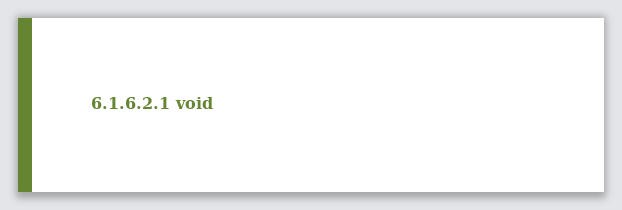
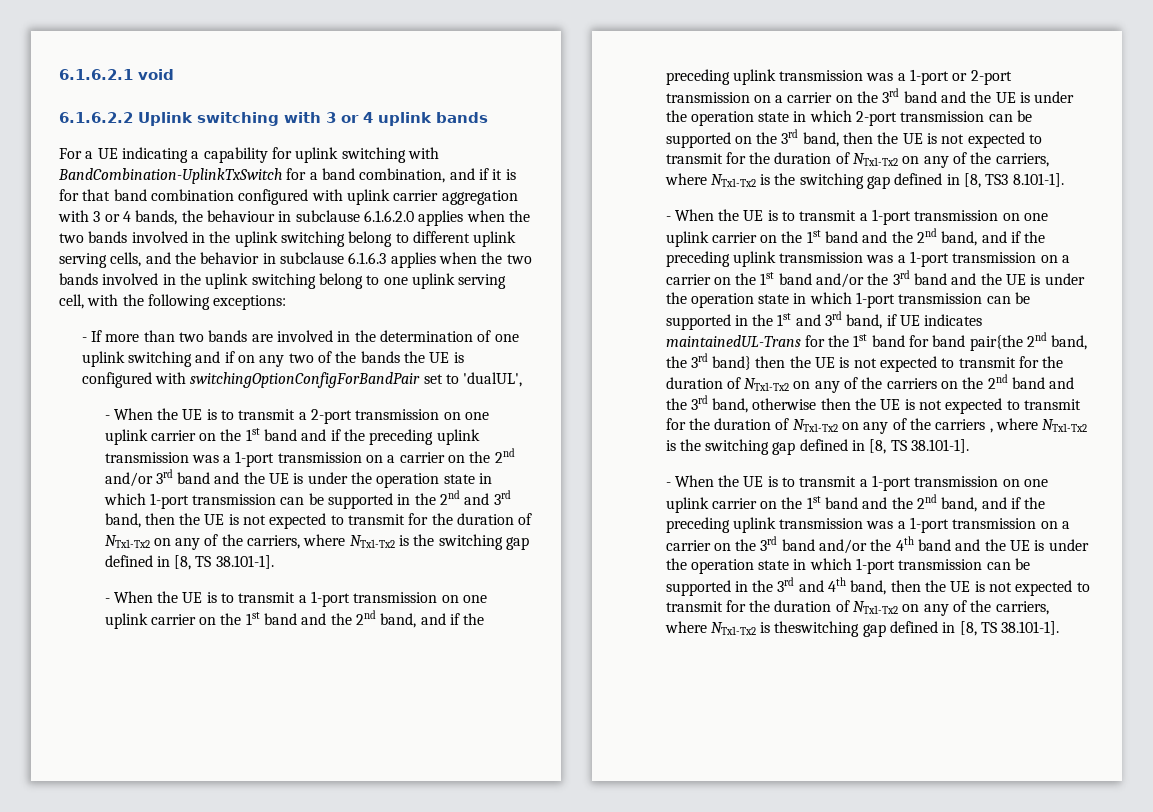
+ 6.1.6.2.2 Uplink switching with 3 or 4 uplink bands
+ For a UE indicating a capability for uplink switching with BandCombination-UplinkTxSwitch for a band combination, and if it is for that band combination configured with uplink carrier aggregation with 3 or 4 bands, the behaviour in subclause 6.1.6.2.0 applies when the two bands involved in the uplink switching belong to different uplink serving cells, and the behavior in subclause 6.1.6.3 applies when the two bands involved in the uplink switching belong to one uplink serving cell, with the following exceptions:
+ - If more than two bands are involved in the determination of one uplink switching and if on any two of the bands the UE is configured with switchingOptionConfigForBandPair set to 'dualUL',
+ - When the UE is to transmit a 2-port transmission on one uplink carrier on the 1st band and if the preceding uplink transmission was a 1-port transmission on a carrier on the 2nd and/or 3rd band and the UE is under the operation state in which 1-port transmission can be supported in the 2nd and 3rd band, then the UE is not expected to transmit for the duration of NTx1-Tx2 on any of the carriers, where NTx1-Tx2 is the switching gap defined in [8, TS 38.101-1].
+ - When the UE is to transmit a 1-port transmission on one uplink carrier on the 1st band and the 2nd band, and if the preceding uplink transmission was a 1-port or 2-port transmission on a carrier on the 3rd band and the UE is under the operation state in which 2-port transmission can be supported on the 3rd band, then the UE is not expected to transmit for the duration of NTx1-Tx2 on any of the carriers, where NTx1-Tx2 is the switching gap defined in [8, TS3 8.101-1].
+ - When the UE is to transmit a 1-port transmission on one uplink carrier on the 1st band and the 2nd band, and if the preceding uplink transmission was a 1-port transmission on a carrier on the 1st band and/or the 3rd band and the UE is under the operation state in which 1-port transmission can be supported in the 1st and 3rd band, if UE indicates maintainedUL-Trans for the 1st band for band pair{the 2nd band, the 3rd band} then the UE is not expected to transmit for the duration of NTx1-Tx2 on any of the carriers on the 2nd band and the 3rd band, otherwise then the UE is not expected to transmit for the duration of NTx1-Tx2 on any of the carriers , where NTx1-Tx2 is the switching gap defined in [8, TS 38.101-1].
+ - When the UE is to transmit a 1-port transmission on one uplink carrier on the 1st band and the 2nd band, and if the preceding uplink transmission was a 1-port transmission on a carrier on the 3rd band and/or the 4th band and the UE is under the operation state in which 1-port transmission can be supported in the 3rd and 4th band, then the UE is not expected to transmit for the duration of NTx1-Tx2 on any of the carriers, where NTx1-Tx2 is theswitching gap defined in [8, TS 38.101-1].

